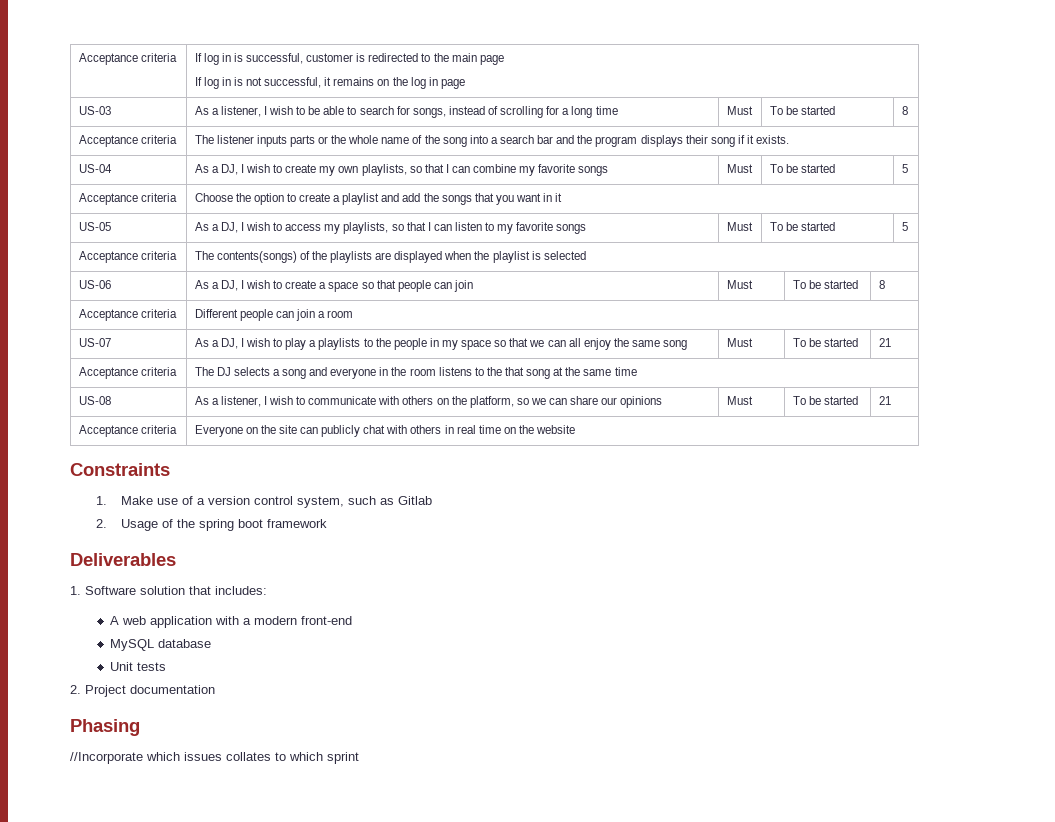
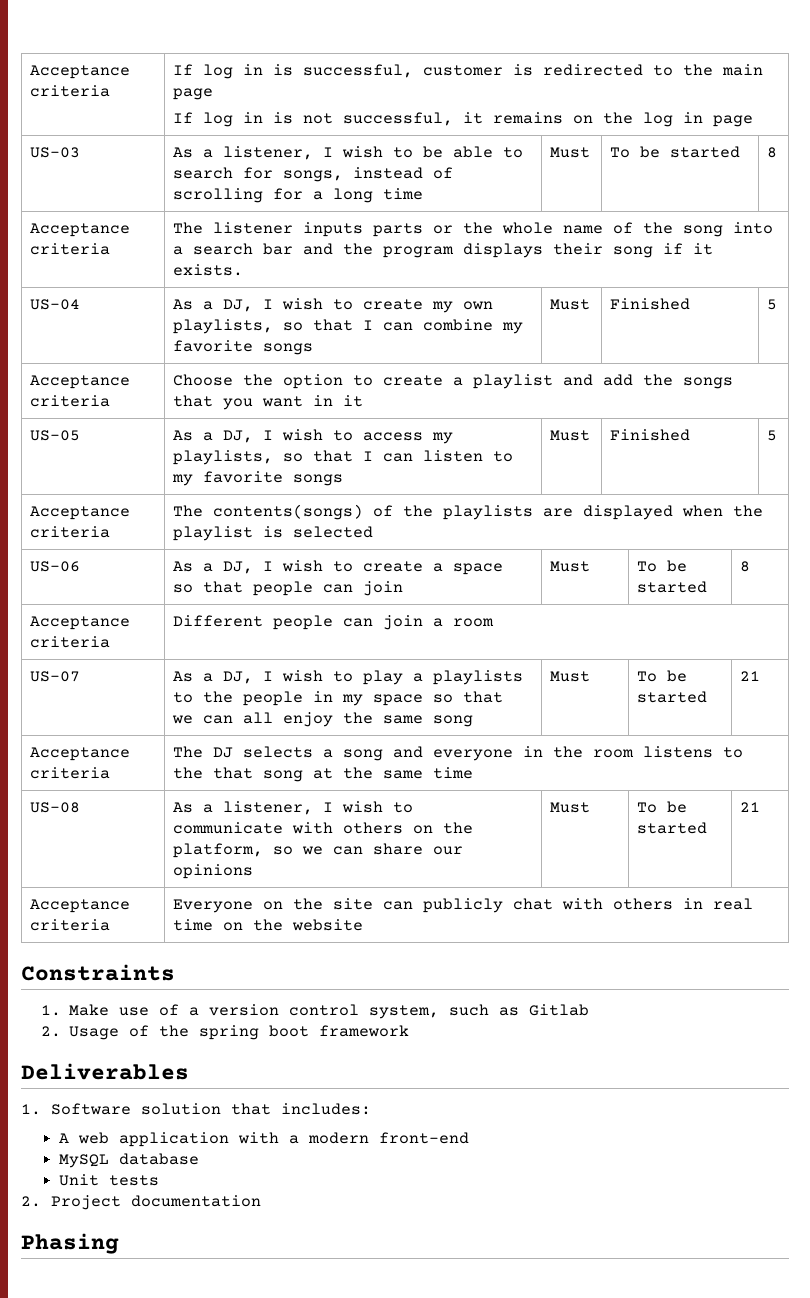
- US-04 | As a DJ, I wish to create my own playlists, so that I can combine my favorite songs | Must | To be started | 5
+ US-04 | As a DJ, I wish to create my own playlists, so that I can combine my favorite songs | Must | Finished | 5
- US-05 | As a DJ, I wish to access my playlists, so that I can listen to my favorite songs | Must | To be started | 5
+ US-05 | As a DJ, I wish to access my playlists, so that I can listen to my favorite songs | Must | Finished | 5
- //Incorporate which issues collates to which sprint

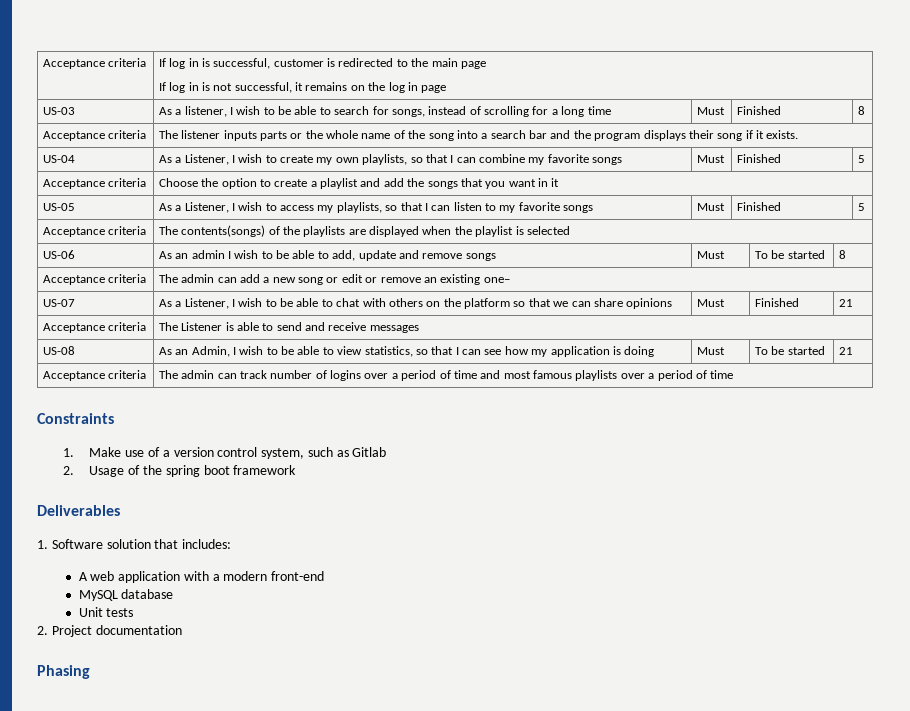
- US-03 | As a listener, I wish to be able to search for songs, instead of scrolling for a long time | Must | To be started | 8
+ US-03 | As a listener, I wish to be able to search for songs, instead of scrolling for a long time | Must | Finished | 8
- US-04 | As a DJ, I wish to create my own playlists, so that I can combine my favorite songs | Must | Finished | 5
+ US-04 | As a Listener, I wish to create my own playlists, so that I can combine my favorite songs | Must | Finished | 5
- US-05 | As a DJ, I wish to access my playlists, so that I can listen to my favorite songs | Must | Finished | 5
+ US-05 | As a Listener, I wish to access my playlists, so that I can listen to my favorite songs | Must | Finished | 5
- US-06 | As a DJ, I wish to create a space so that people can join | Must | To be started | 8
- Acceptance criteria | Different people can join a room
+ US-06 | As an admin I wish to be able to add, update and remove songs | Must | To be started | 8
+ Acceptance criteria | The admin can add a new song or edit or remove an existing one–
- US-07 | As a DJ, I wish to play a playlists to the people in my space so that we can all enjoy the same song | Must | To be started | 21
+ US-07 | As a Listener, I wish to be able to chat with others on the platform so that we can share opinions | Must | Finished | 21
+ Acceptance criteria | The Listener is able to send and receive messages
+ US-08 | As an Admin, I wish to be able to view statistics, so that I can see how my application is doing | Must | To be started | 21
- Acceptance criteria | The DJ selects a song and everyone in the room listens to the that song at the same time
- US-08 | As a listener, I wish to communicate with others on the platform, so we can share our opinions | Must | To be started | 21
- Acceptance criteria | Everyone on the site can publicly chat with others in real time on the website
+ Acceptance criteria | The admin can track number of logins over a period of time and most famous playlists over a period of time

